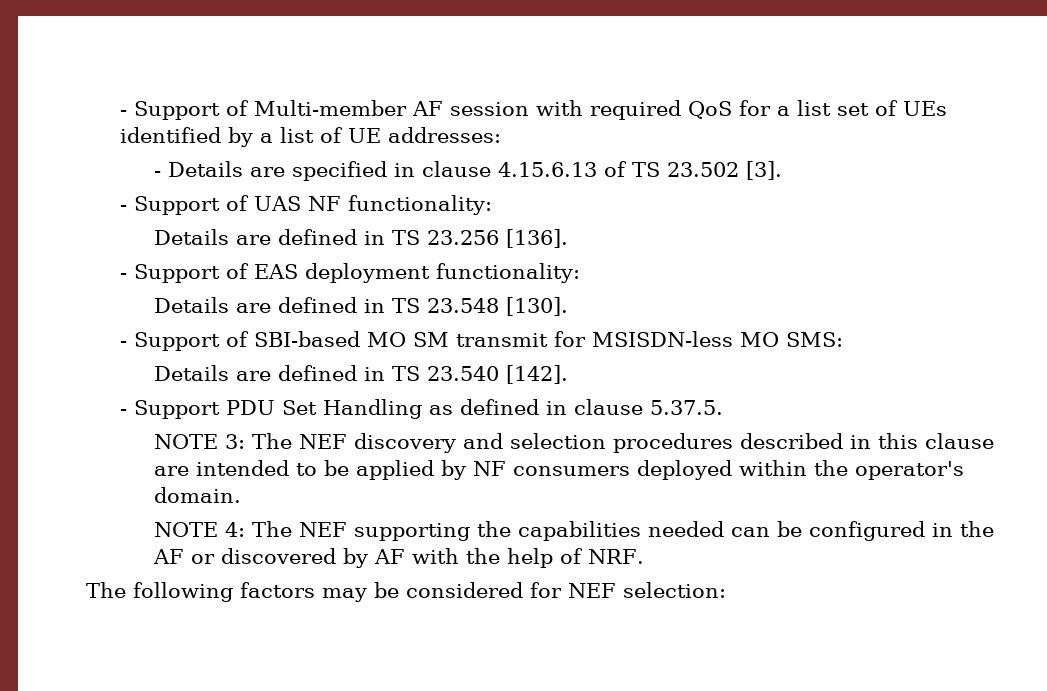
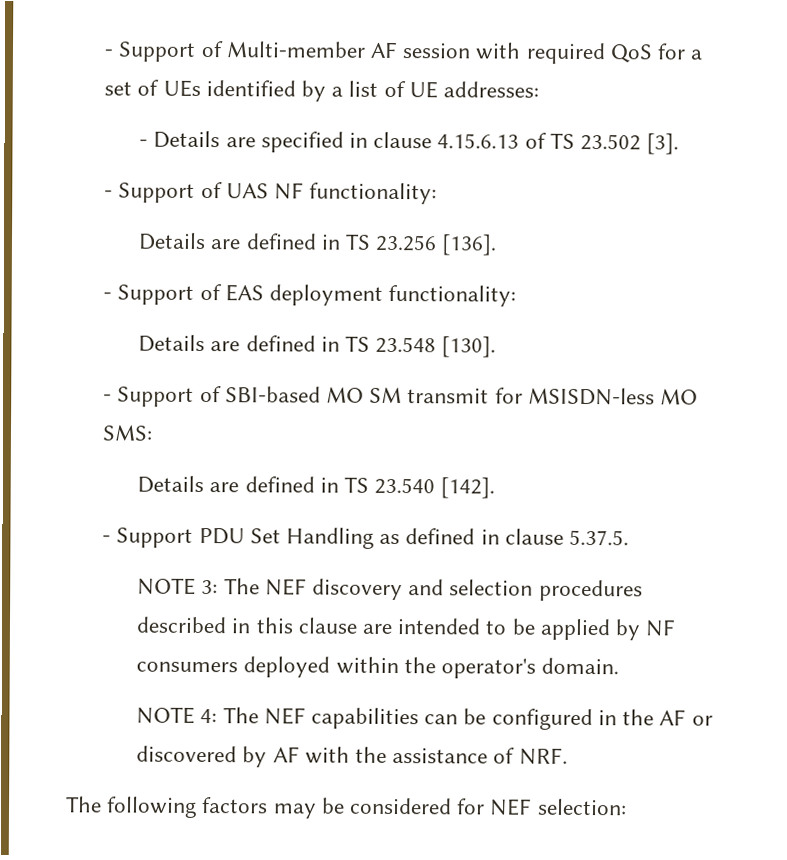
- - Support of Multi-member AF session with required QoS for a list set of UEs identified by a list of UE addresses:
+ - Support of Multi-member AF session with required QoS for a set of UEs identified by a list of UE addresses:
- NOTE 4: The NEF supporting the capabilities needed can be configured in the AF or discovered by AF with the help of NRF.
+ NOTE 4: The NEF capabilities can be configured in the AF or discovered by AF with the assistance of NRF.

